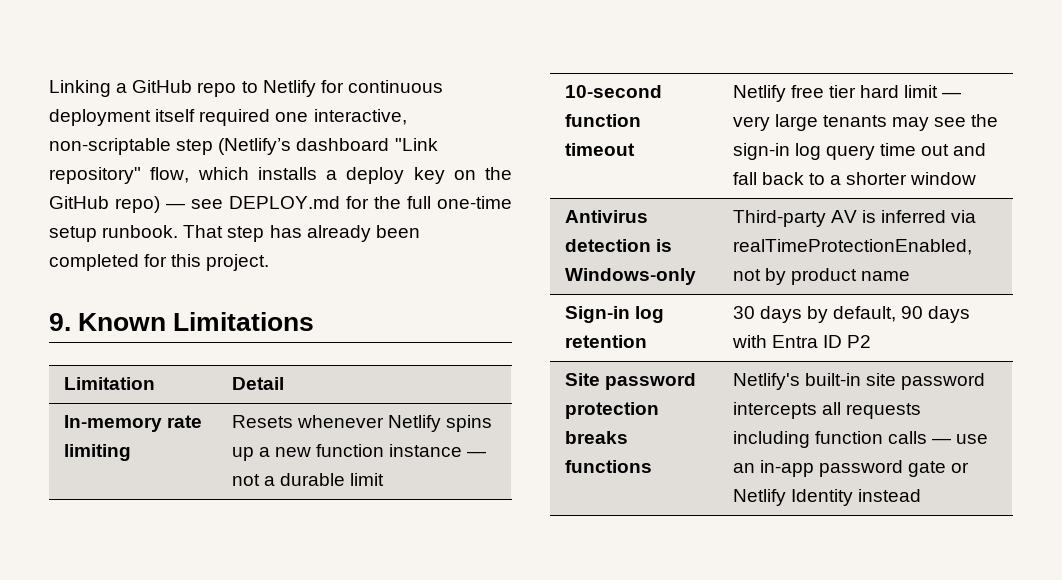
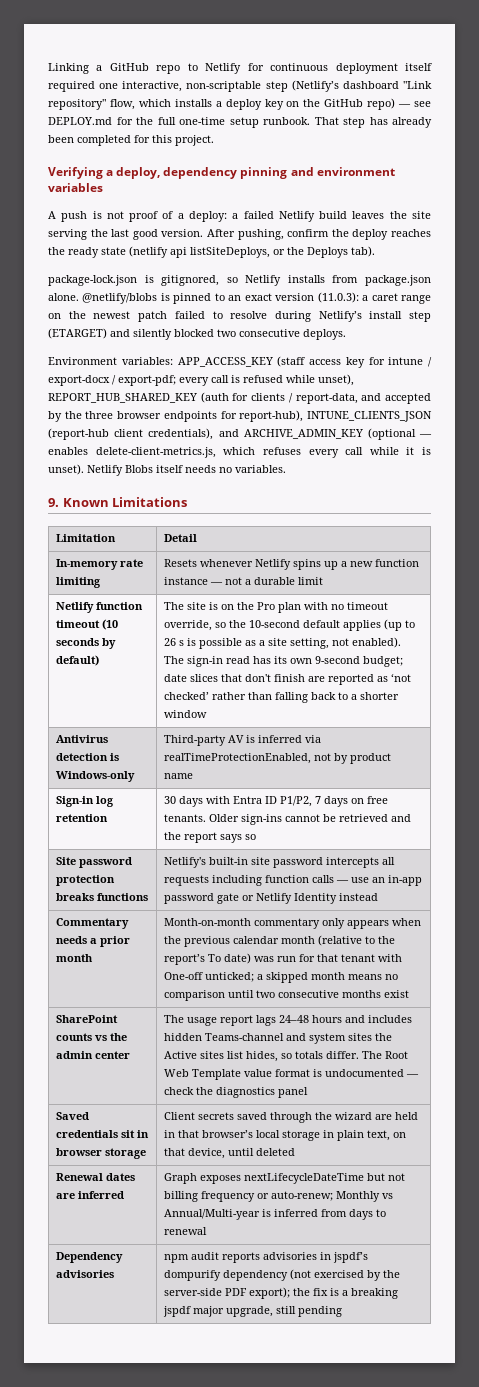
+ Verifying a deploy, dependency pinning and environment variables
+ A push is not proof of a deploy: a failed Netlify build leaves the site serving the last good version. After pushing, confirm the deploy reaches the ready state (netlify api listSiteDeploys, or the Deploys tab).
+ package-lock.json is gitignored, so Netlify installs from package.json alone. @netlify/blobs is pinned to an exact version (11.0.3): a caret range on the newest patch failed to resolve during Netlify’s install step (ETARGET) and silently blocked two consecutive deploys.
+ Environment variables: APP_ACCESS_KEY (staff access key for intune / export-docx / export-pdf; every call is refused while unset), REPORT_HUB_SHARED_KEY (auth for clients / report-data, and accepted by the three browser endpoints for report-hub), INTUNE_CLIENTS_JSON (report-hub client credentials), and ARCHIVE_ADMIN_KEY (optional — enables delete-client-metrics.js, which refuses every call while it is unset). Netlify Blobs itself needs no variables.
- 10-second function timeout | Netlify free tier hard limit — very large tenants may see the sign-in log query time out and fall back to a shorter window
+ Netlify function timeout (10 seconds by default) | The site is on the Pro plan with no timeout override, so the 10-second default applies (up to 26 s is possible as a site setting, not enabled). The sign-in read has its own 9-second budget; date slices that don't finish are reported as ‘not checked’ rather than falling back to a shorter window
- Sign-in log retention | 30 days by default, 90 days with Entra ID P2
+ Sign-in log retention | 30 days with Entra ID P1/P2, 7 days on free tenants. Older sign-ins cannot be retrieved and the report says so
+ Commentary needs a prior month | Month-on-month commentary only appears when the previous calendar month (relative to the report’s To date) was run for that tenant with One-off unticked; a skipped month means no comparison until two consecutive months exist
+ SharePoint counts vs the admin center | The usage report lags 24–48 hours and includes hidden Teams-channel and system sites the Active sites list hides, so totals differ. The Root Web Template value format is undocumented — check the diagnostics panel
+ Saved credentials sit in browser storage | Client secrets saved through the wizard are held in that browser’s local storage in plain text, on that device, until deleted
+ Renewal dates are inferred | Graph exposes nextLifecycleDateTime but not billing frequency or auto-renew; Monthly vs Annual/Multi-year is inferred from days to renewal
+ Dependency advisories | npm audit reports advisories in jspdf’s dompurify dependency (not exercised by the server-side PDF export); the fix is a breaking jspdf major upgrade, still pending

